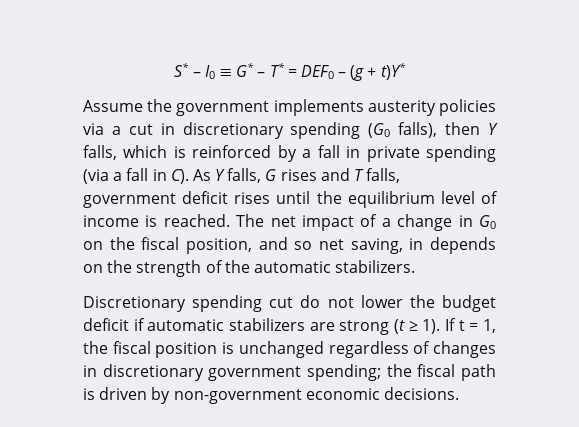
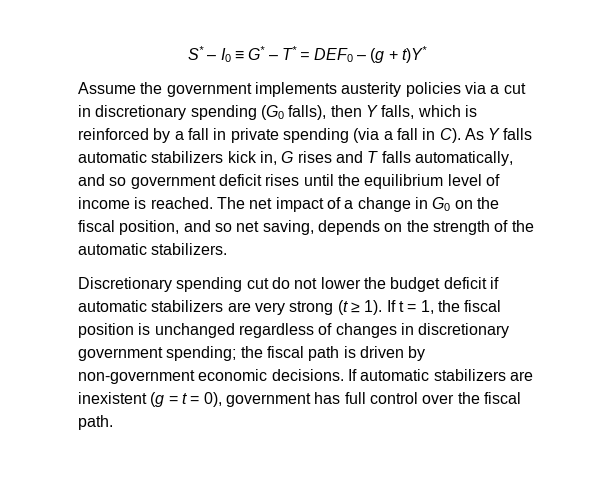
- Assume the government implements austerity policies via a cut in discretionary spending (G0 falls), then Y falls, which is reinforced by a fall in private spending (via a fall in C). As Y falls, G rises and T falls, government deficit rises until the equilibrium level of income is reached.
+ Assume the government implements austerity policies via a cut in discretionary spending (G0 falls), then Y falls, which is reinforced by a fall in private spending (via a fall in C). As Y falls automatic stabilizers kick in, G rises and T falls automatically, and so government deficit rises until the equilibrium level of income is reached.
- The net impact of a change in G0 on the fiscal position, and so net saving, in depends on the strength of the automatic stabilizers.
+ The net impact of a change in G0 on the fiscal position, and so net saving, depends on the strength of the automatic stabilizers.
- Discretionary spending cut do not lower the budget deficit if automatic stabilizers are strong (t ≥ 1).
+ Discretionary spending cut do not lower the budget deficit if automatic stabilizers are very strong (t ≥ 1).
+ If automatic stabilizers are inexistent (g = t = 0), government has full control over the fiscal path.

